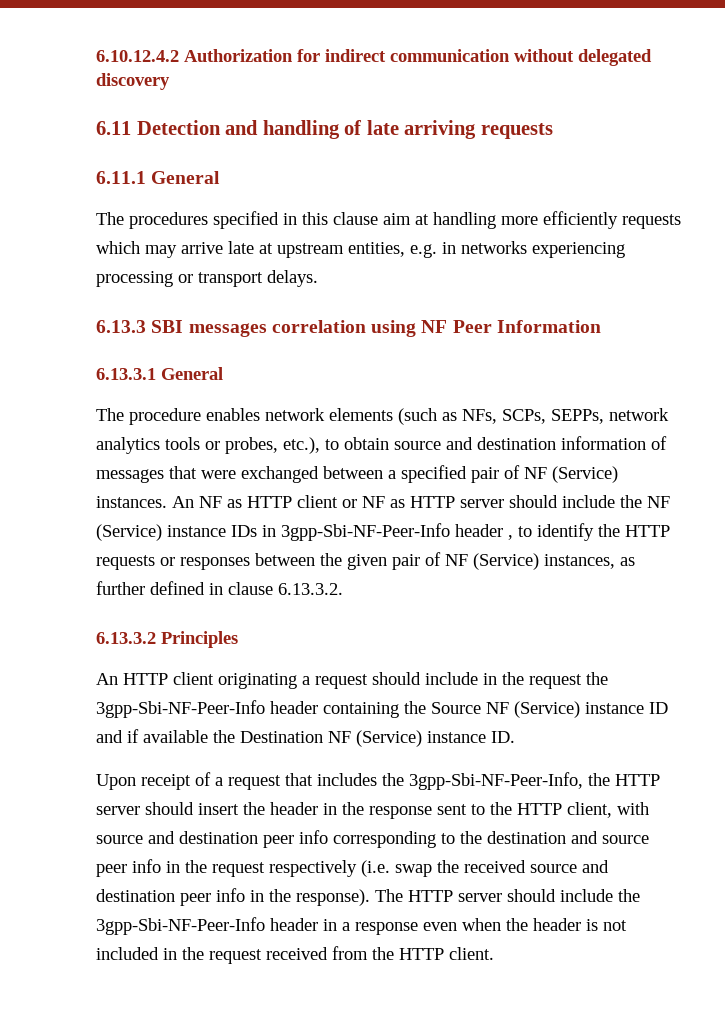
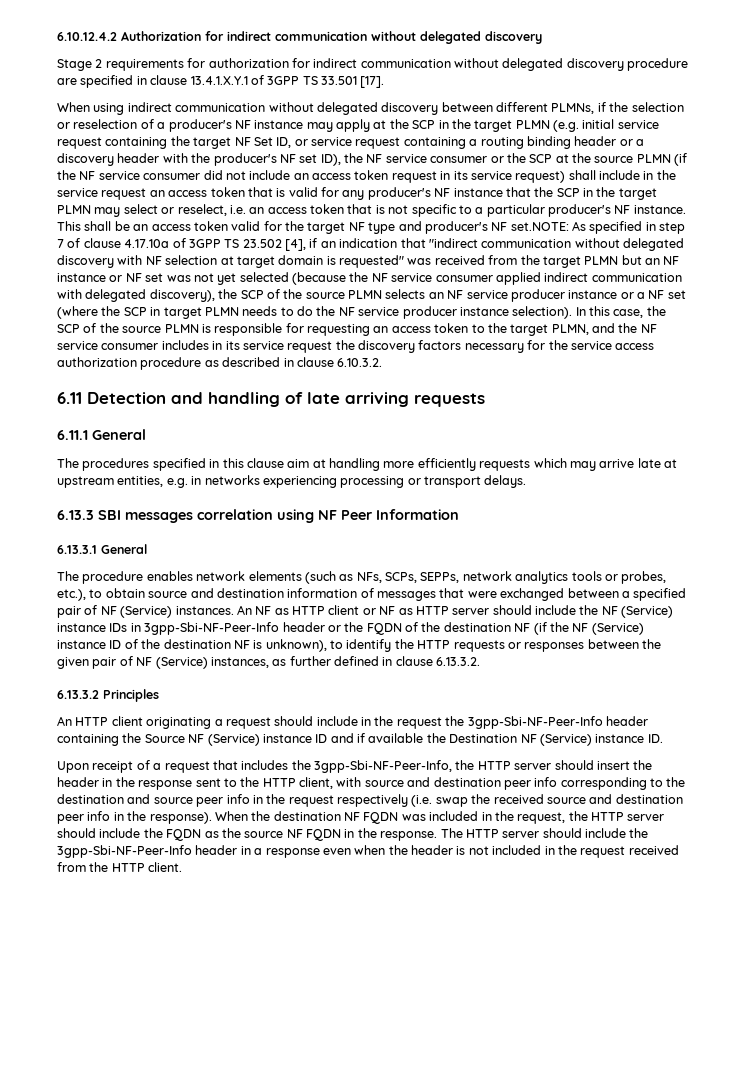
+ Stage 2 requirements for authorization for indirect communication without delegated discovery procedure are specified in clause 13.4.1.X.Y.1 of 3GPP TS 33.501 [17].
+ When using indirect communication without delegated discovery between different PLMNs, if the selection or reselection of a producer's NF instance may apply at the SCP in the target PLMN (e.g. initial service request containing the target NF Set ID, or service request containing a routing binding header or a discovery header with the producer's NF set ID), the NF service consumer or the SCP at the source PLMN (if the NF service consumer did not include an access token request in its service request) shall include in the service request an access token that is valid for any producer's NF instance that the SCP in the target PLMN may select or reselect, i.e. an access token that is not specific to a particular producer's NF instance. This shall be an access token valid for the target NF type and producer's NF set.NOTE: As specified in step 7 of clause 4.17.10a of 3GPP TS 23.502 [4], if an indication that "indirect communication without delegated discovery with NF selection at target domain is requested" was received from the target PLMN but an NF instance or NF set was not yet selected (because the NF service consumer applied indirect communication with delegated discovery), the SCP of the source PLMN selects an NF service producer instance or a NF set (where the SCP in target PLMN needs to do the NF service producer instance selection). In this case, the SCP of the source PLMN is responsible for requesting an access token to the target PLMN, and the NF service consumer includes in its service request the discovery factors necessary for the service access authorization procedure as described in clause 6.10.3.2.
- An NF as HTTP client or NF as HTTP server should include the NF (Service) instance IDs in 3gpp-Sbi-NF-Peer-Info header , to identify the HTTP requests or responses between the given pair of NF (Service) instances, as further defined in clause 6.13.3.2.
+ An NF as HTTP client or NF as HTTP server should include the NF (Service) instance IDs in 3gpp-Sbi-NF-Peer-Info header or the FQDN of the destination NF (if the NF (Service) instance ID of the destination NF is unknown), to identify the HTTP requests or responses between the given pair of NF (Service) instances, as further defined in clause 6.13.3.2.
+ When the destination NF FQDN was included in the request, the HTTP server should include the FQDN as the source NF FQDN in the response.

